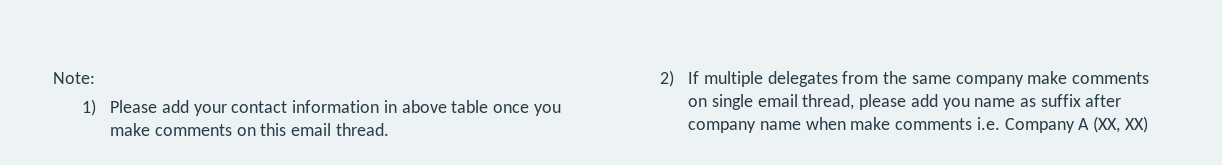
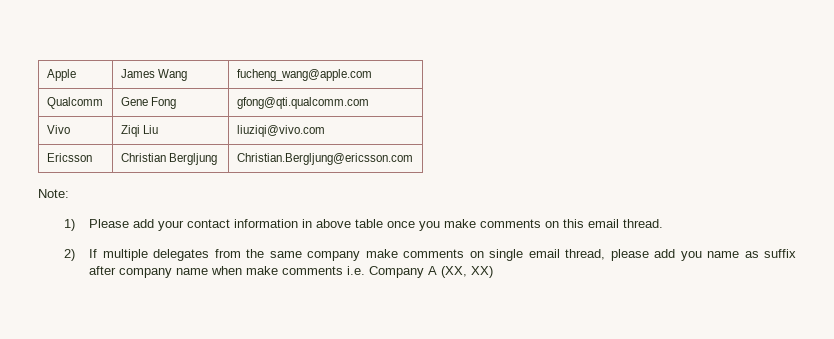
+ Apple | James Wang | fucheng_wang@apple.com
+ Qualcomm | Gene Fong | gfong@qti.qualcomm.com
+ Vivo | Ziqi Liu | liuziqi@vivo.com
+ Ericsson | Christian Bergljung | Christian.Bergljung@ericsson.com

